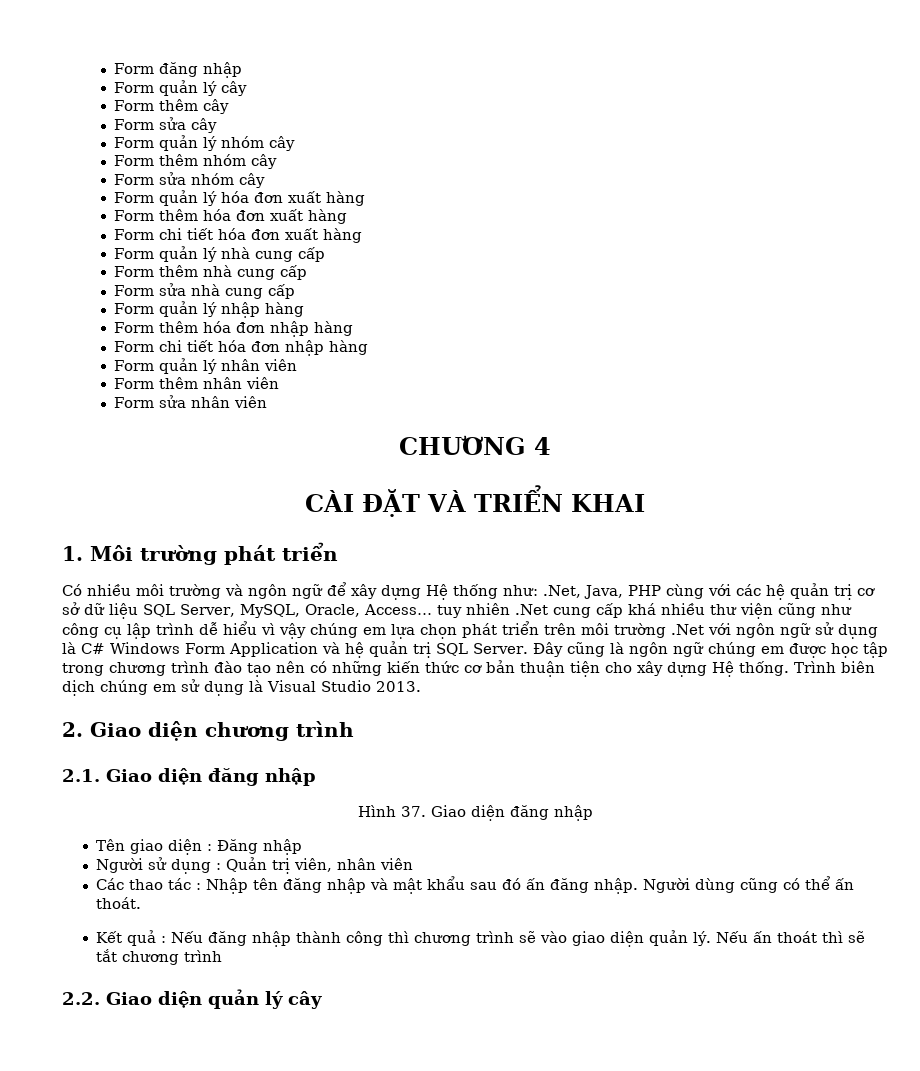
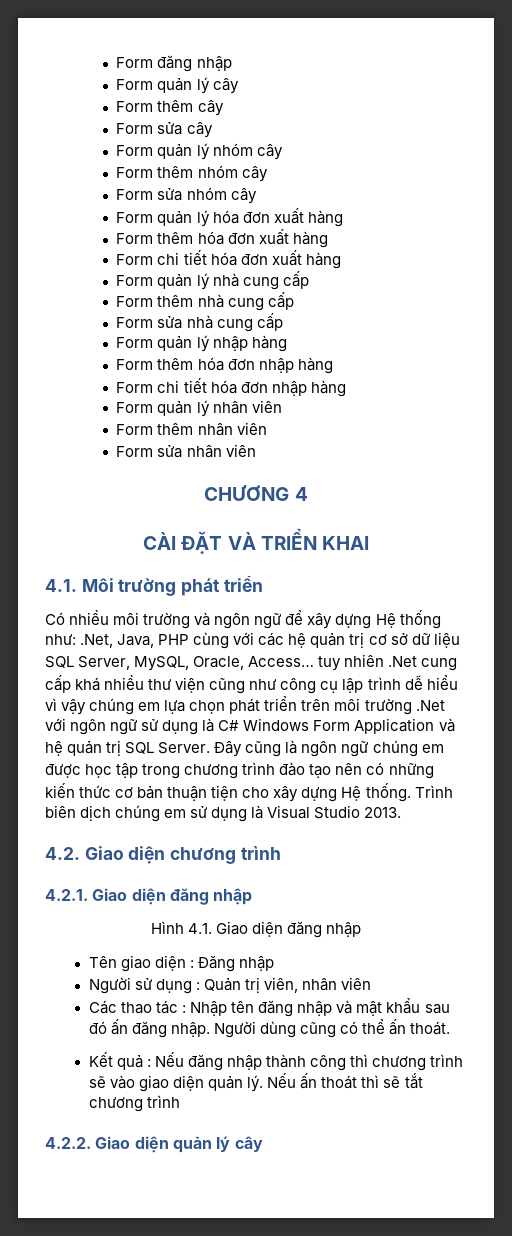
- 1. Môi trường phát triển
+ 4.1. Môi trường phát triển
- 2. Giao diện chương trình
+ 4.2. Giao diện chương trình
- 2.1. Giao diện đăng nhập
+ 4.2.1. Giao diện đăng nhập
- Hình 37. Giao diện đăng nhập
+ Hình 4.1. Giao diện đăng nhập
- 2.2. Giao diện quản lý cây
+ 4.2.2. Giao diện quản lý cây

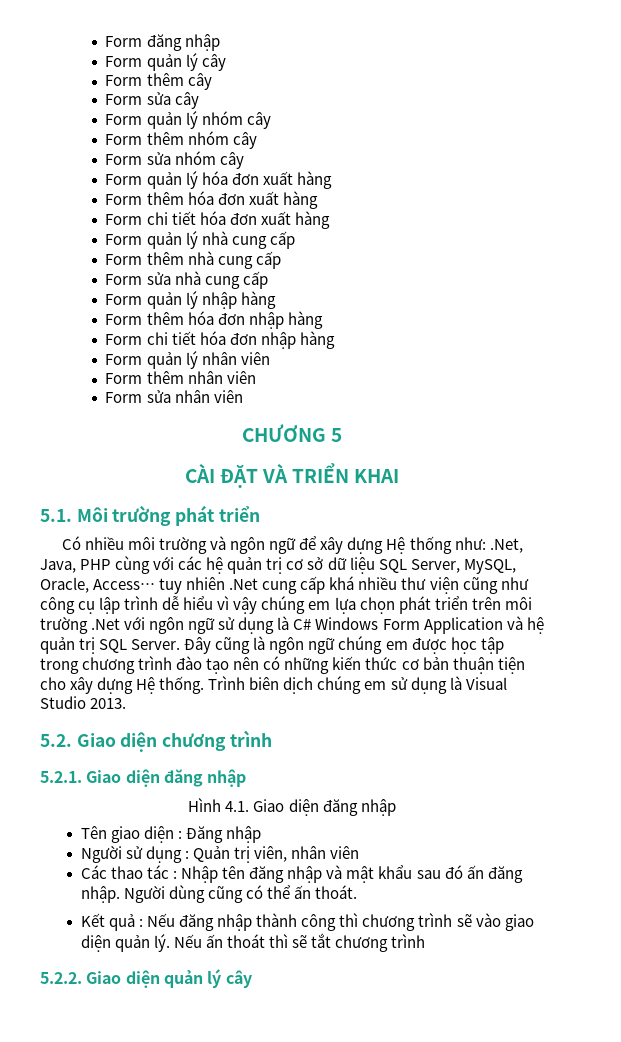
- CHƯƠNG 4
+ CHƯƠNG 5
- 4.1. Môi trường phát triển
+ 5.1. Môi trường phát triển
- 4.2. Giao diện chương trình
+ 5.2. Giao diện chương trình
- 4.2.1. Giao diện đăng nhập
+ 5.2.1. Giao diện đăng nhập
- 4.2.2. Giao diện quản lý cây
+ 5.2.2. Giao diện quản lý cây

